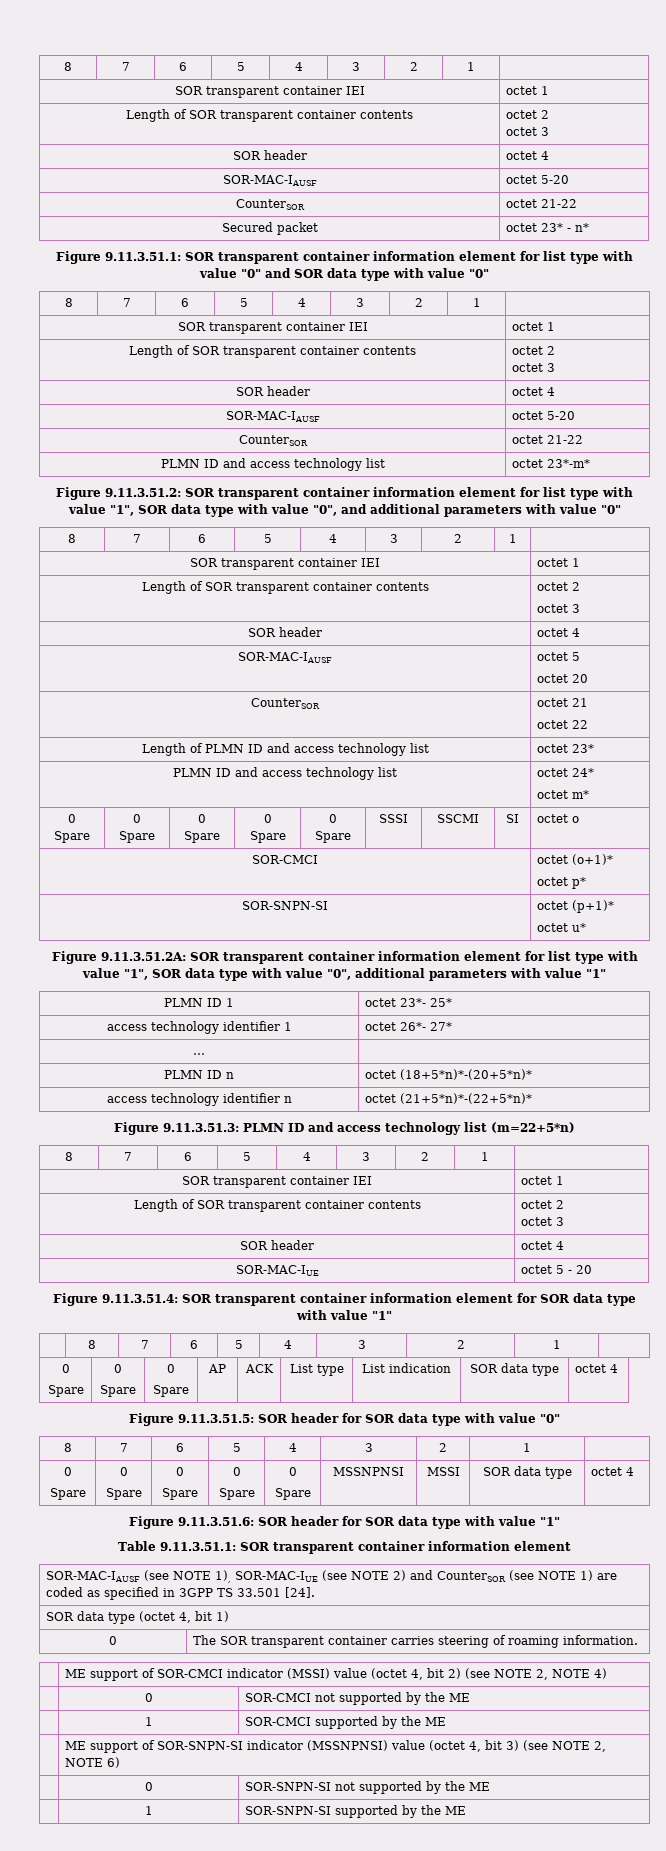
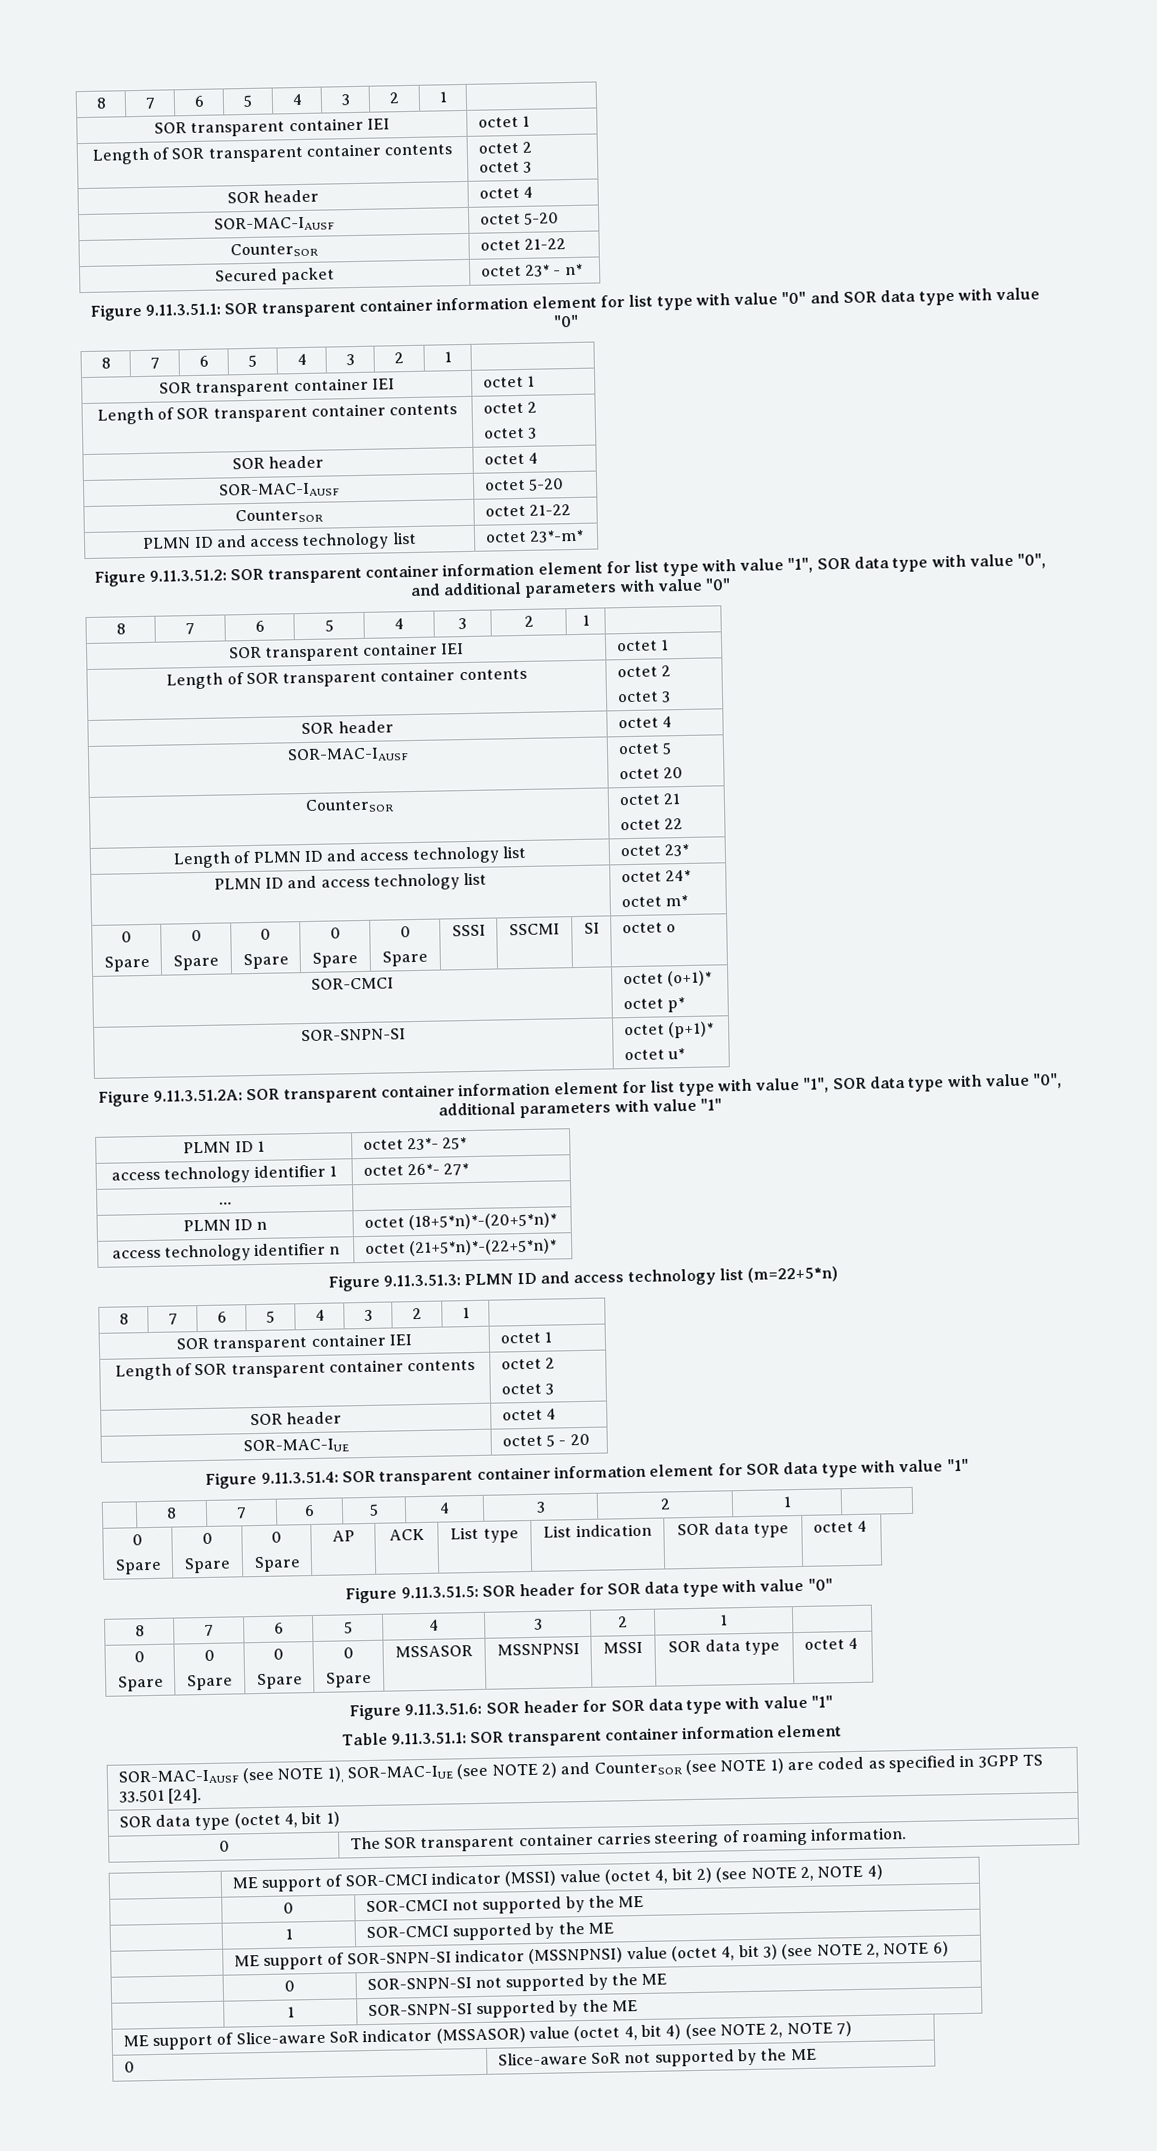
  Figure 9.11.3.51.5: SOR header for SOR data type with value "0"
  8 | 7 | 6 | 5 | 4 | 3 | 2 | 1 |
  0
  Spare | 0
  Spare | 0
  Spare | 0
- Spare | 0
- Spare | MSSNPNSI | MSSI | SOR data type | octet 4
+ Spare | MSSASOR | MSSNPNSI | MSSI | SOR data type | octet 4
+ ME support of Slice-aware SoR indicator (MSSASOR) value (octet 4, bit 4) (see NOTE 2, NOTE 7)
+ 0 | Slice-aware SoR not supported by the ME

